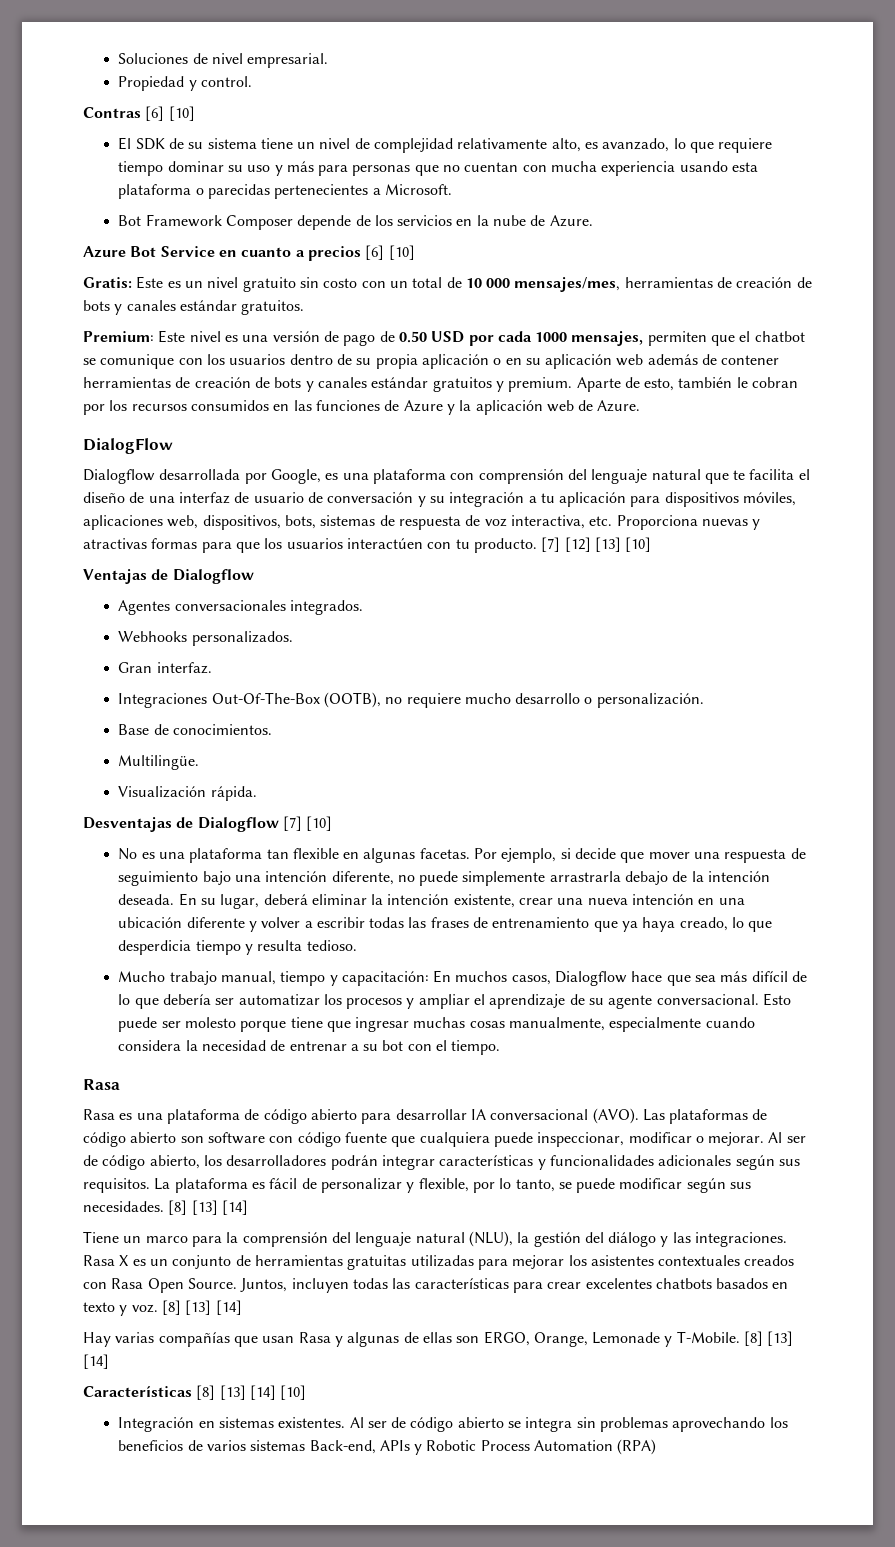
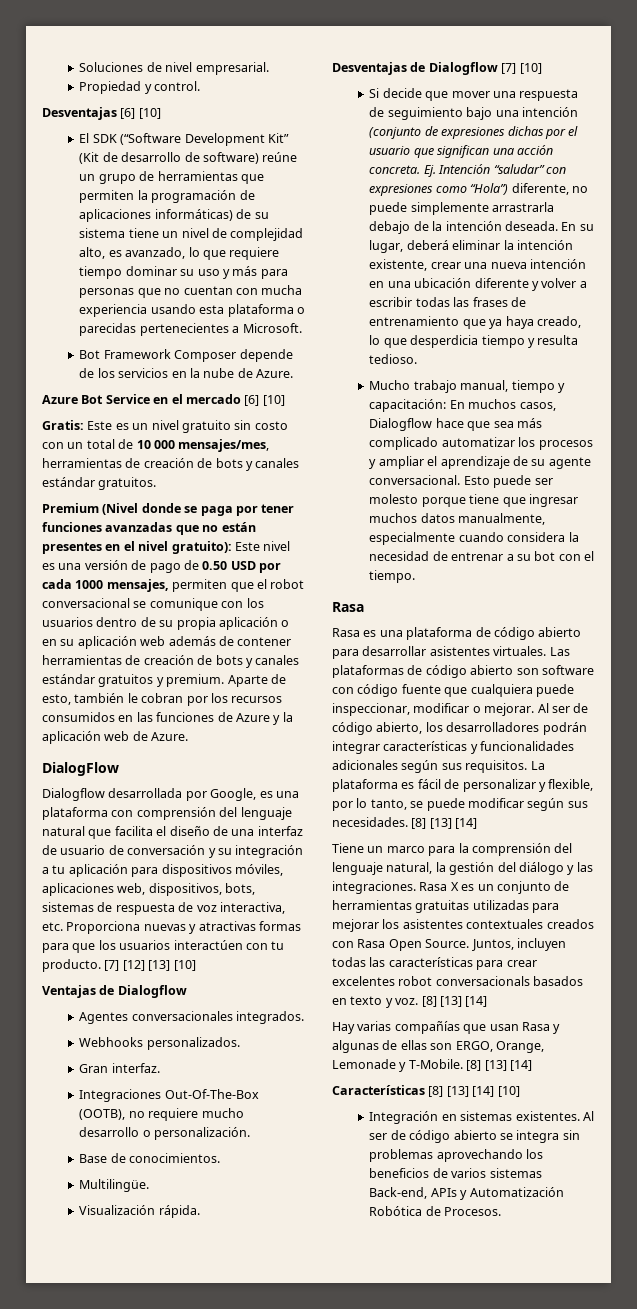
- Contras [6] [10]
+ Desventajas [6] [10]
- El SDK de su sistema tiene un nivel de complejidad relativamente alto, es avanzado, lo que requiere tiempo dominar su uso y más para personas que no cuentan con mucha experiencia usando esta plataforma o parecidas pertenecientes a Microsoft.
+ El SDK (“Software Development Kit” (Kit de desarrollo de software) reúne un grupo de herramientas que permiten la programación de aplicaciones informáticas) de su sistema tiene un nivel de complejidad alto, es avanzado, lo que requiere tiempo dominar su uso y más para personas que no cuentan con mucha experiencia usando esta plataforma o parecidas pertenecientes a Microsoft.
- Azure Bot Service en cuanto a precios [6] [10]
+ Azure Bot Service en el mercado [6] [10]
- Premium: Este nivel es una versión de pago de 0.50 USD por cada 1000 mensajes, permiten que el chatbot se comunique con los usuarios dentro de su propia aplicación o en su aplicación web además de contener herramientas de creación de bots y canales estándar gratuitos y premium.
+ Premium (Nivel donde se paga por tener funciones avanzadas que no están presentes en el nivel gratuito): Este nivel es una versión de pago de 0.50 USD por cada 1000 mensajes, permiten que el robot conversacional se comunique con los usuarios dentro de su propia aplicación o en su aplicación web además de contener herramientas de creación de bots y canales estándar gratuitos y premium.
- Dialogflow desarrollada por Google, es una plataforma con comprensión del lenguaje natural que te facilita el diseño de una interfaz de usuario de conversación y su integración a tu aplicación para dispositivos móviles, aplicaciones web, dispositivos, bots, sistemas de respuesta de voz interactiva, etc. Proporciona nuevas y atractivas formas para que los usuarios interactúen con tu producto.
+ Dialogflow desarrollada por Google, es una plataforma con comprensión del lenguaje natural que facilita el diseño de una interfaz de usuario de conversación y su integración a tu aplicación para dispositivos móviles, aplicaciones web, dispositivos, bots, sistemas de respuesta de voz interactiva, etc. Proporciona nuevas y atractivas formas para que los usuarios interactúen con tu producto.
- No es una plataforma tan flexible en algunas facetas. Por ejemplo, si decide que mover una respuesta de seguimiento bajo una intención diferente, no puede simplemente arrastrarla debajo de la intención deseada.
+ Si decide que mover una respuesta de seguimiento bajo una intención (conjunto de expresiones dichas por el usuario que significan una acción concreta. Ej. Intención “saludar” con expresiones como “Hola”) diferente, no puede simplemente arrastrarla debajo de la intención deseada.
- Mucho trabajo manual, tiempo y capacitación: En muchos casos, Dialogflow hace que sea más difícil de lo que debería ser automatizar los procesos y ampliar el aprendizaje de su agente conversacional.
+ Mucho trabajo manual, tiempo y capacitación: En muchos casos, Dialogflow hace que sea más complicado automatizar los procesos y ampliar el aprendizaje de su agente conversacional.
- Esto puede ser molesto porque tiene que ingresar muchas cosas manualmente, especialmente cuando considera la necesidad de entrenar a su bot con el tiempo.
+ Esto puede ser molesto porque tiene que ingresar muchos datos manualmente, especialmente cuando considera la necesidad de entrenar a su bot con el tiempo.
- Rasa es una plataforma de código abierto para desarrollar IA conversacional (AVO).
+ Rasa es una plataforma de código abierto para desarrollar asistentes virtuales.
- Tiene un marco para la comprensión del lenguaje natural (NLU), la gestión del diálogo y las integraciones.
+ Tiene un marco para la comprensión del lenguaje natural, la gestión del diálogo y las integraciones.
- Juntos, incluyen todas las características para crear excelentes chatbots basados en texto y voz.
+ Juntos, incluyen todas las características para crear excelentes robot conversacionals basados en texto y voz.
- Al ser de código abierto se integra sin problemas aprovechando los beneficios de varios sistemas Back-end, APIs y Robotic Process Automation (RPA)
+ Al ser de código abierto se integra sin problemas aprovechando los beneficios de varios sistemas Back-end, APIs y Automatización Robótica de Procesos.

